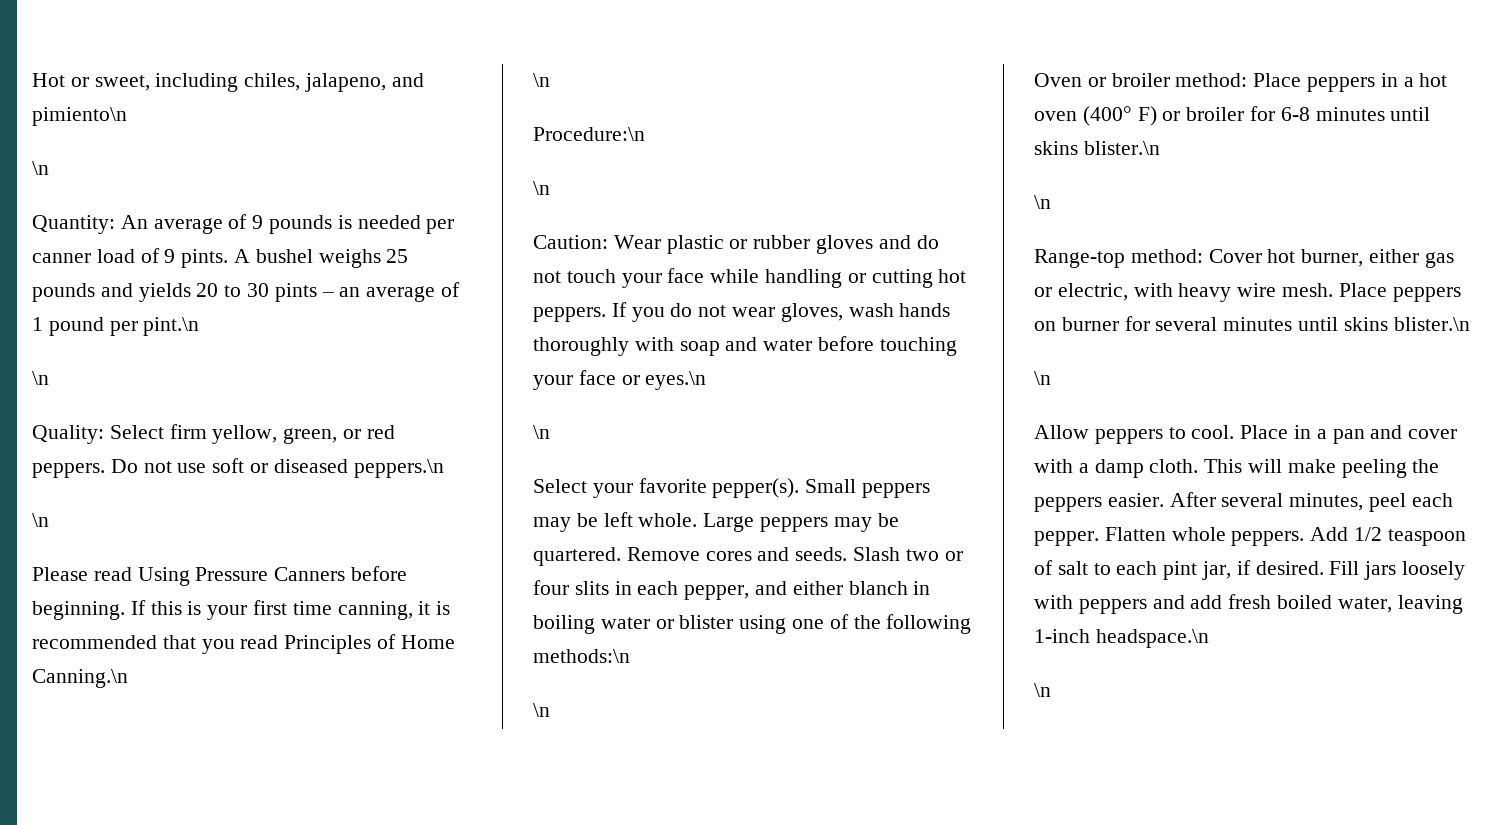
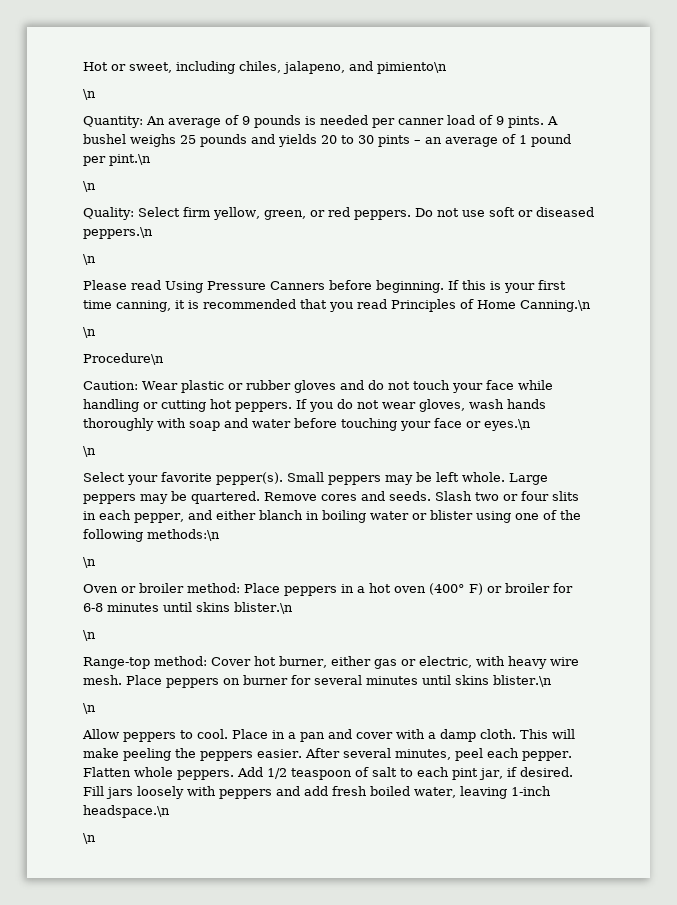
- Procedure:\n
- \n
+ Procedure\n

